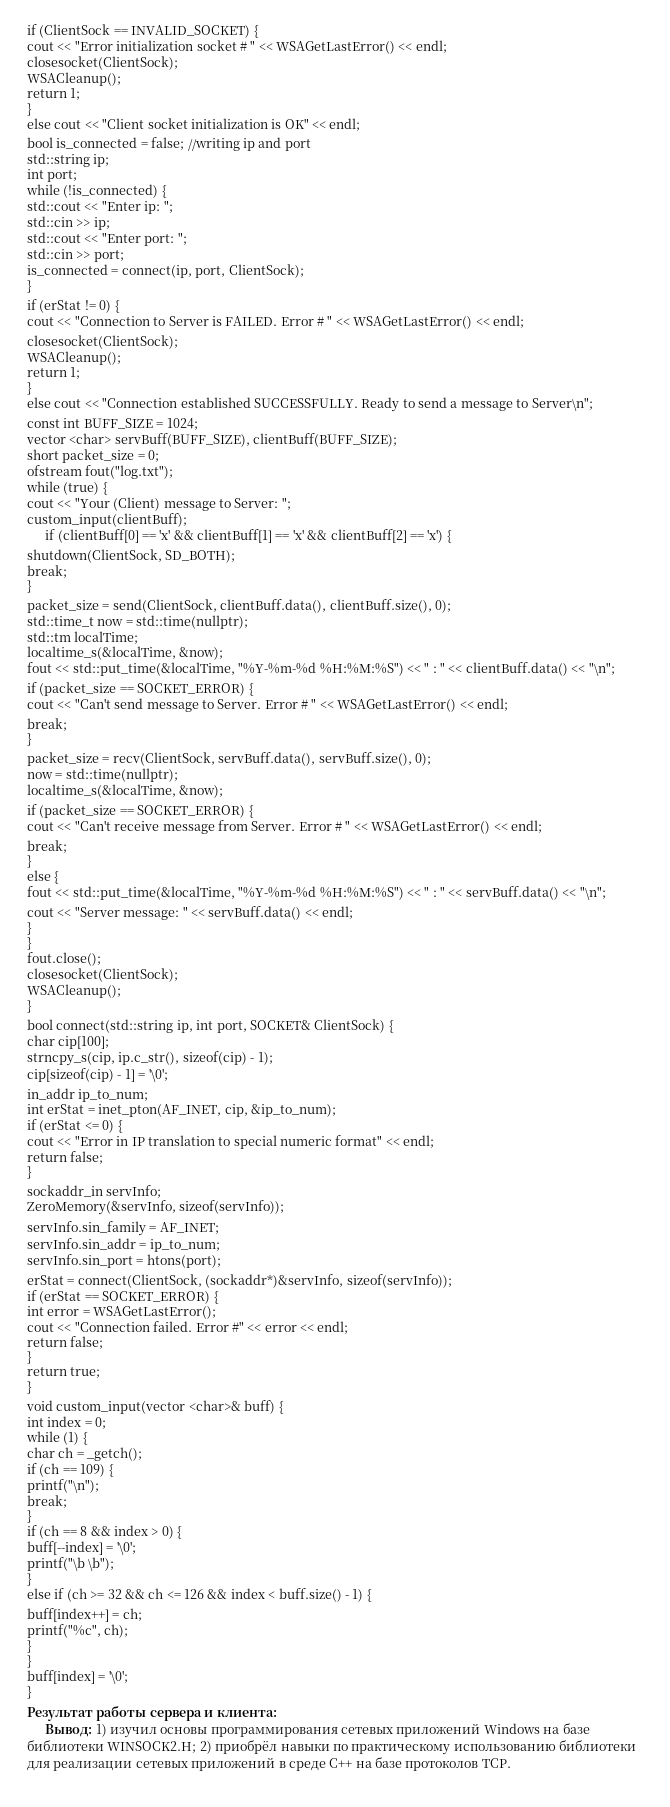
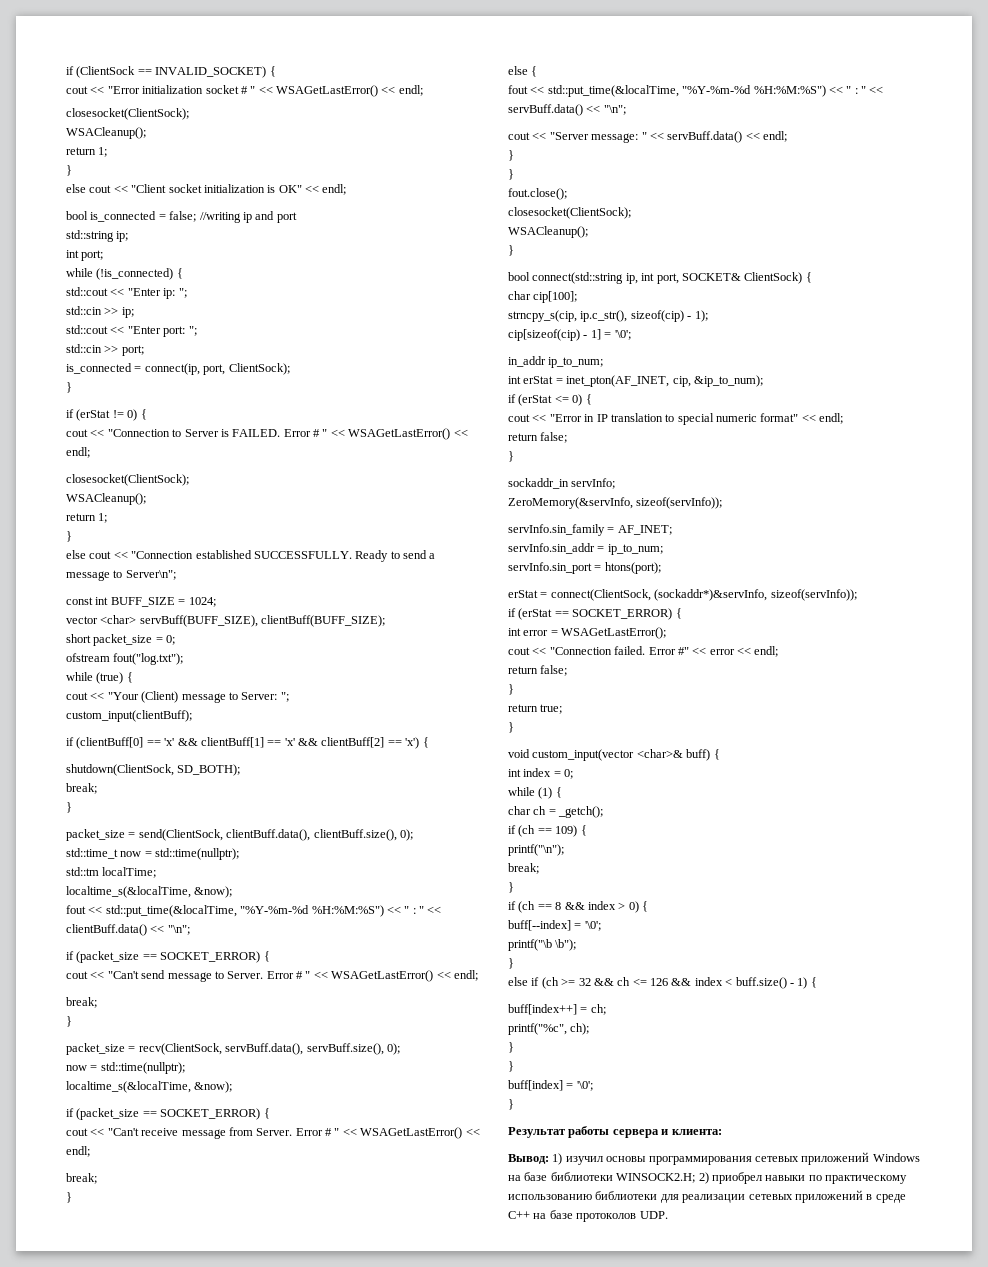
- Вывод: 1) изучил основы программирования сетевых приложений Windows на базе библиотеки WINSOCK2.H; 2) приобрёл навыки по практическому использованию библиотеки для реализации сетевых приложений в среде С++ на базе протоколов TCP.
+ Вывод: 1) изучил основы программирования сетевых приложений Windows на базе библиотеки WINSOCK2.H; 2) приобрел навыки по практическому использованию библиотеки для реализации сетевых приложений в среде С++ на базе протоколов UDP.

